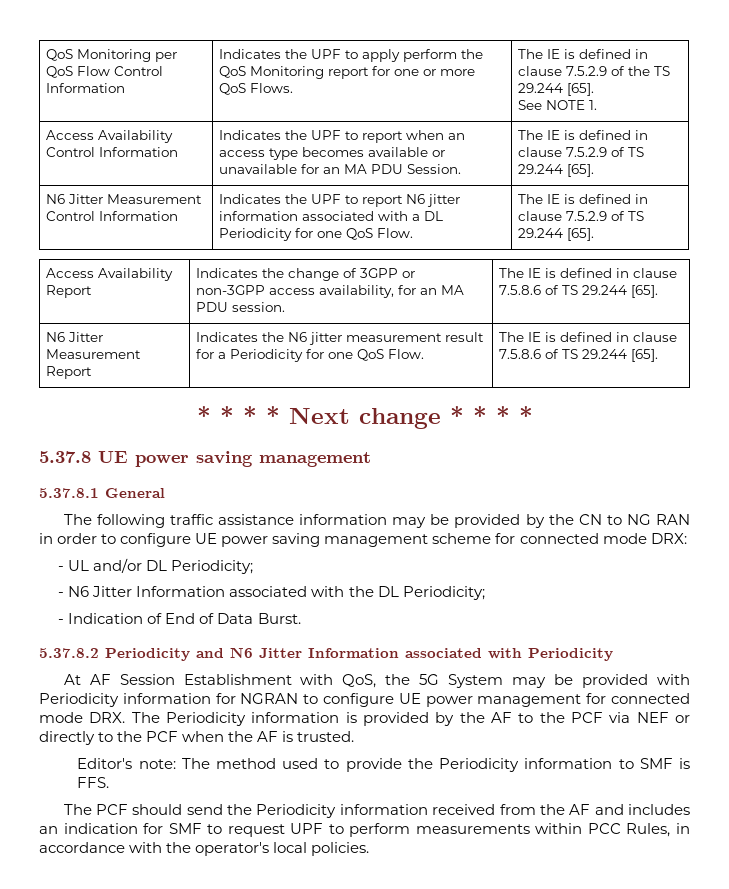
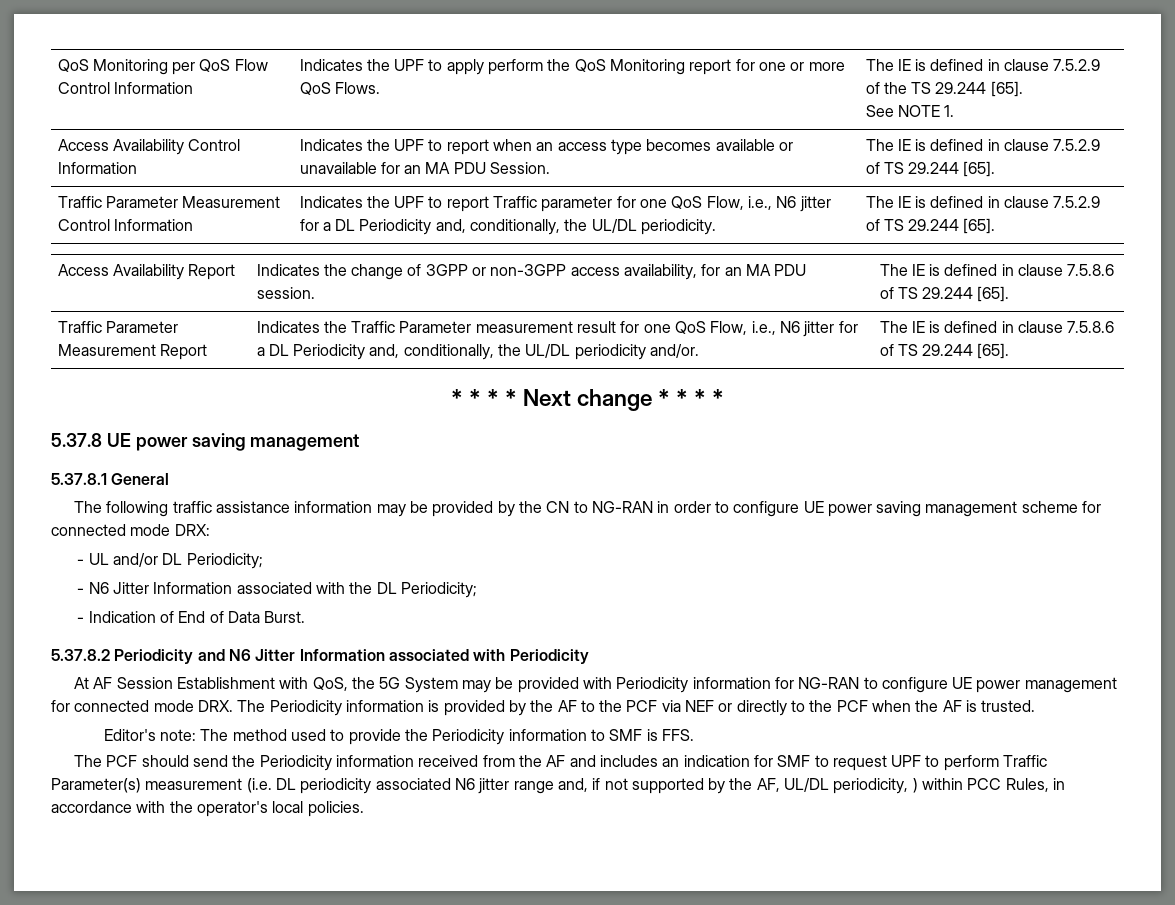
- N6 Jitter Measurement Control Information | Indicates the UPF to report N6 jitter information associated with a DL Periodicity for one QoS Flow. | The IE is defined in clause 7.5.2.9 of TS 29.244 [65].
+ Traffic Parameter Measurement Control Information | Indicates the UPF to report Traffic parameter for one QoS Flow, i.e., N6 jitter for a DL Periodicity and, conditionally, the UL/DL periodicity. | The IE is defined in clause 7.5.2.9 of TS 29.244 [65].
- N6 Jitter Measurement Report | Indicates the N6 jitter measurement result for a Periodicity for one QoS Flow. | The IE is defined in clause 7.5.8.6 of TS 29.244 [65].
+ Traffic Parameter Measurement Report | Indicates the Traffic Parameter measurement result for one QoS Flow, i.e., N6 jitter for a DL Periodicity and, conditionally, the UL/DL periodicity and/or. | The IE is defined in clause 7.5.8.6 of TS 29.244 [65].
- The following traffic assistance information may be provided by the CN to NG RAN in order to configure UE power saving management scheme for connected mode DRX:
+ The following traffic assistance information may be provided by the CN to NG-RAN in order to configure UE power saving management scheme for connected mode DRX:
- At AF Session Establishment with QoS, the 5G System may be provided with Periodicity information for NGRAN to configure UE power management for connected mode DRX. The Periodicity information is provided by the AF to the PCF via NEF or directly to the PCF when the AF is trusted.
+ At AF Session Establishment with QoS, the 5G System may be provided with Periodicity information for NG-RAN to configure UE power management for connected mode DRX. The Periodicity information is provided by the AF to the PCF via NEF or directly to the PCF when the AF is trusted.
- The PCF should send the Periodicity information received from the AF and includes an indication for SMF to request UPF to perform measurements within PCC Rules, in accordance with the operator's local policies.
+ The PCF should send the Periodicity information received from the AF and includes an indication for SMF to request UPF to perform Traffic Parameter(s) measurement (i.e. DL periodicity associated N6 jitter range and, if not supported by the AF, UL/DL periodicity, ) within PCC Rules, in accordance with the operator's local policies.

